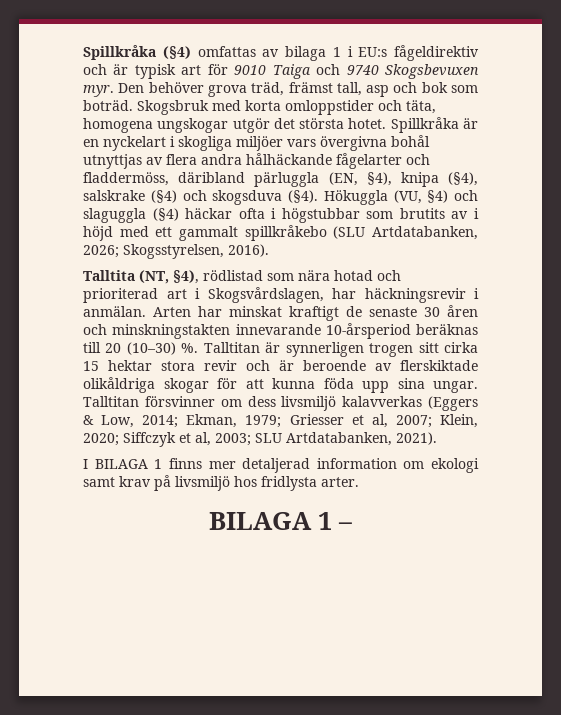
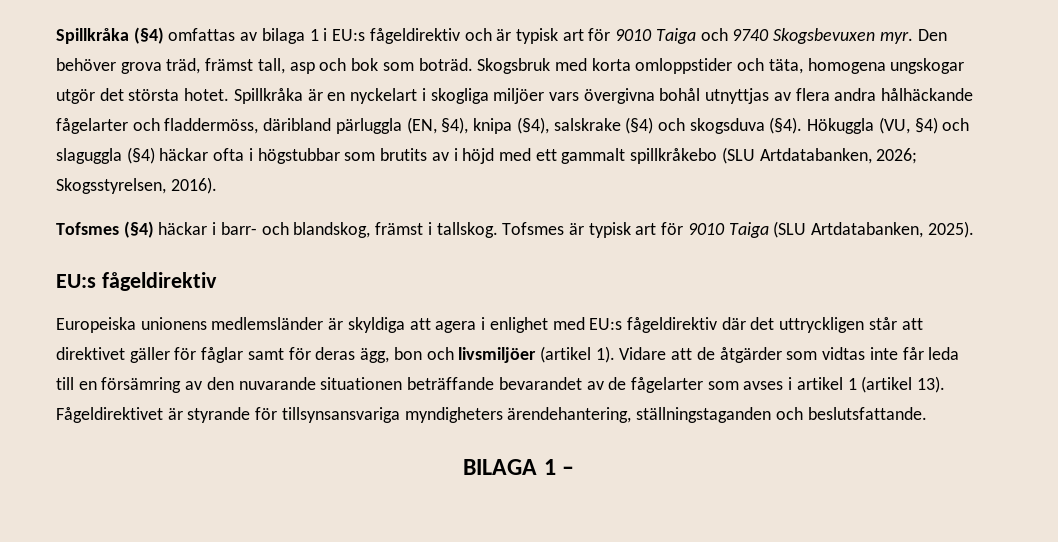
- Talltita (NT, §4), rödlistad som nära hotad och prioriterad art i Skogsvårdslagen, har häckningsrevir i anmälan. Arten har minskat kraftigt de senaste 30 åren och minskningstakten innevarande 10-årsperiod beräknas till 20 (10–30) %. Talltitan är synnerligen trogen sitt cirka 15 hektar stora revir och är beroende av flerskiktade olikåldriga skogar för att kunna föda upp sina ungar. Talltitan försvinner om dess livsmiljö kalavverkas (Eggers & Low, 2014; Ekman, 1979; Griesser et al, 2007; Klein, 2020; Siffczyk et al, 2003; SLU Artdatabanken, 2021).
- I BILAGA 1 finns mer detaljerad information om ekologi samt krav på livsmiljö hos fridlysta arter.
+ Tofsmes (§4) häckar i barr- och blandskog, främst i tallskog. Tofsmes är typisk art för 9010 Taiga (SLU Artdatabanken, 2025).
+ EU:s fågeldirektiv
+ Europeiska unionens medlemsländer är skyldiga att agera i enlighet med EU:s fågeldirektiv där det uttryckligen står att direktivet gäller för fåglar samt för deras ägg, bon och livsmiljöer (artikel 1). Vidare att de åtgärder som vidtas inte får leda till en försämring av den nuvarande situationen beträffande bevarandet av de fågelarter som avses i artikel 1 (artikel 13). Fågeldirektivet är styrande för tillsynsansvariga myndigheters ärendehantering, ställningstaganden och beslutsfattande.

